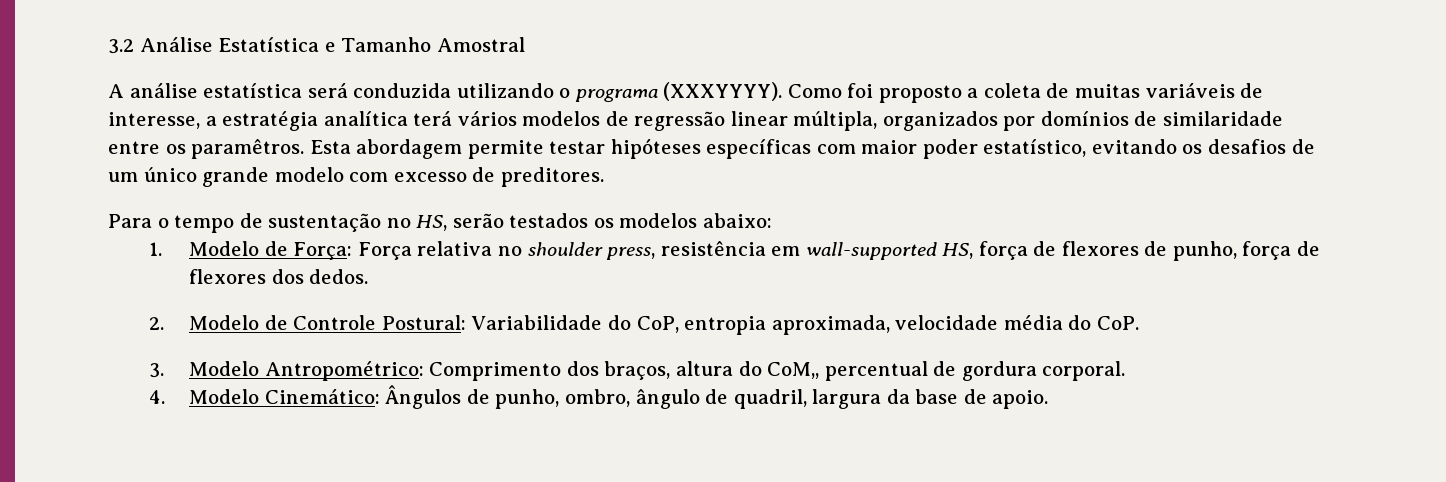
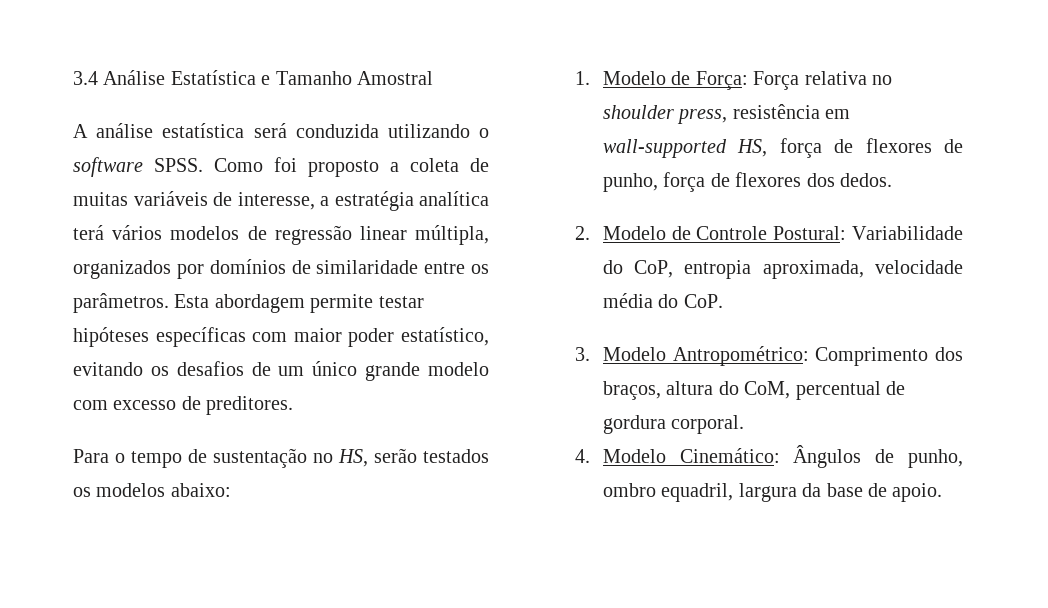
- 3.2 Análise Estatística e Tamanho Amostral
+ 3.4 Análise Estatística e Tamanho Amostral
- A análise estatística será conduzida utilizando o programa (XXXYYYY).
+ A análise estatística será conduzida utilizando o software SPSS.
- Como foi proposto a coleta de muitas variáveis de interesse, a estratégia analítica terá vários modelos de regressão linear múltipla, organizados por domínios de similaridade entre os paramêtros.
+ Como foi proposto a coleta de muitas variáveis de interesse, a estratégia analítica terá vários modelos de regressão linear múltipla, organizados por domínios de similaridade entre os parâmetros.
- 3. Modelo Antropométrico: Comprimento dos braços, altura do CoM,, percentual de gordura corporal.
+ 3. Modelo Antropométrico: Comprimento dos braços, altura do CoM, percentual de gordura corporal.
- 4. Modelo Cinemático: Ângulos de punho, ombro, ângulo de quadril, largura da base de apoio.
+ 4. Modelo Cinemático: Ângulos de punho, ombro equadril, largura da base de apoio.

